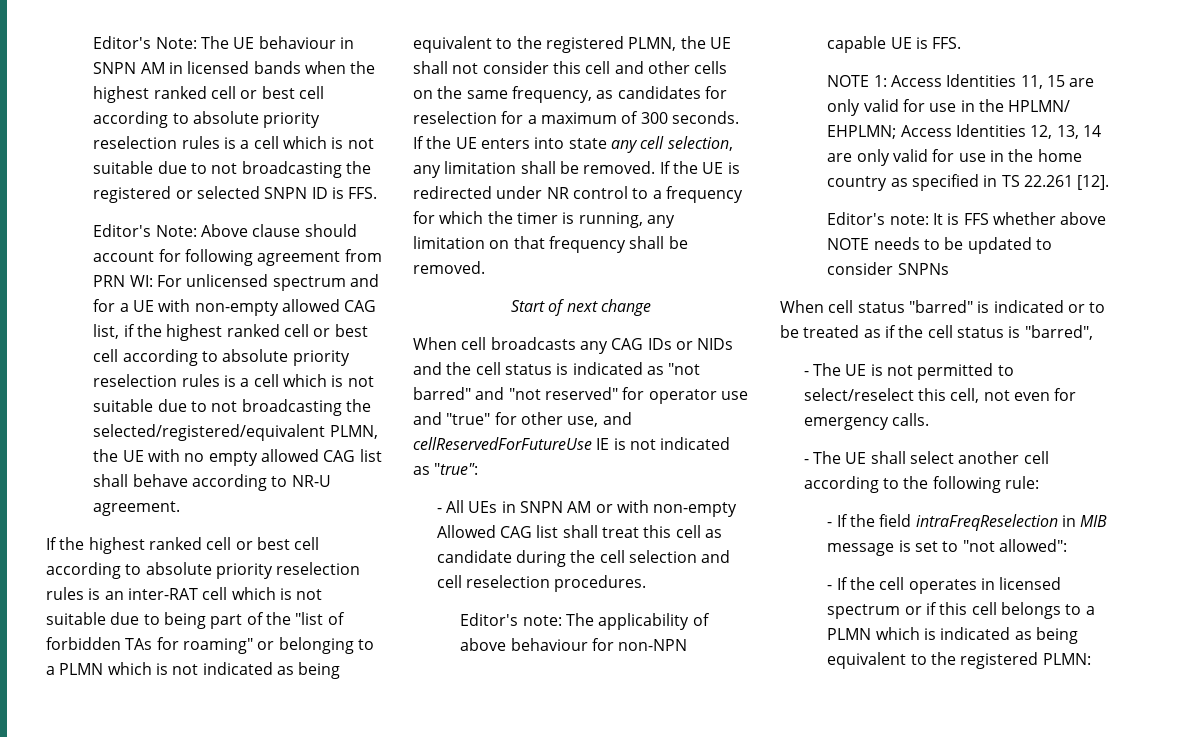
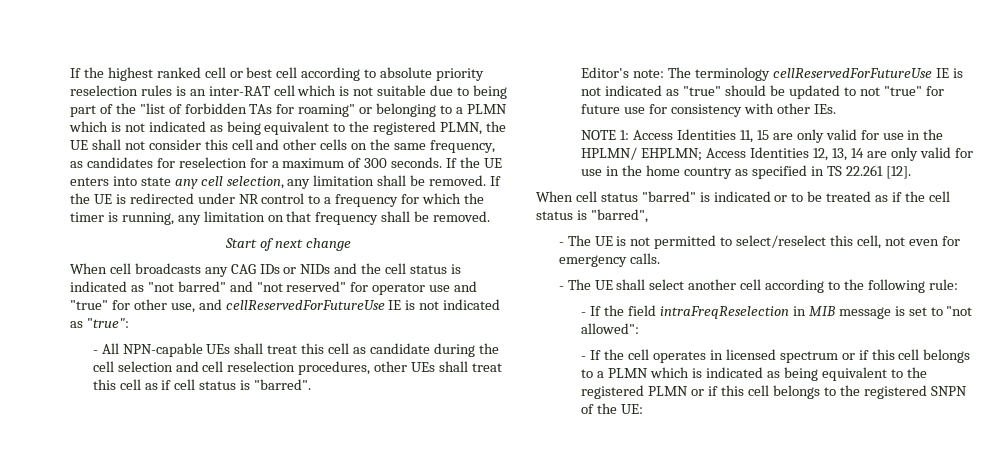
- Editor's Note: The UE behaviour in SNPN AM in licensed bands when the highest ranked cell or best cell according to absolute priority reselection rules is a cell which is not suitable due to not broadcasting the registered or selected SNPN ID is FFS.
- Editor's Note: Above clause should account for following agreement from PRN WI: For unlicensed spectrum and for a UE with non-empty allowed CAG list, if the highest ranked cell or best cell according to absolute priority reselection rules is a cell which is not suitable due to not broadcasting the selected/registered/equivalent PLMN, the UE with no empty allowed CAG list shall behave according to NR-U agreement.
- - All UEs in SNPN AM or with non-empty Allowed CAG list shall treat this cell as candidate during the cell selection and cell reselection procedures.
- Editor's note: The applicability of above behaviour for non-NPN capable UE is FFS.
+ - All NPN-capable UEs shall treat this cell as candidate during the cell selection and cell reselection procedures, other UEs shall treat this cell as if cell status is "barred".
+ Editor's note: The terminology cellReservedForFutureUse IE is not indicated as "true" should be updated to not "true" for future use for consistency with other IEs.
- Editor's note: It is FFS whether above NOTE needs to be updated to consider SNPNs
- - If the cell operates in licensed spectrum or if this cell belongs to a PLMN which is indicated as being equivalent to the registered PLMN:
+ - If the cell operates in licensed spectrum or if this cell belongs to a PLMN which is indicated as being equivalent to the registered PLMN or if this cell belongs to the registered SNPN of the UE:

